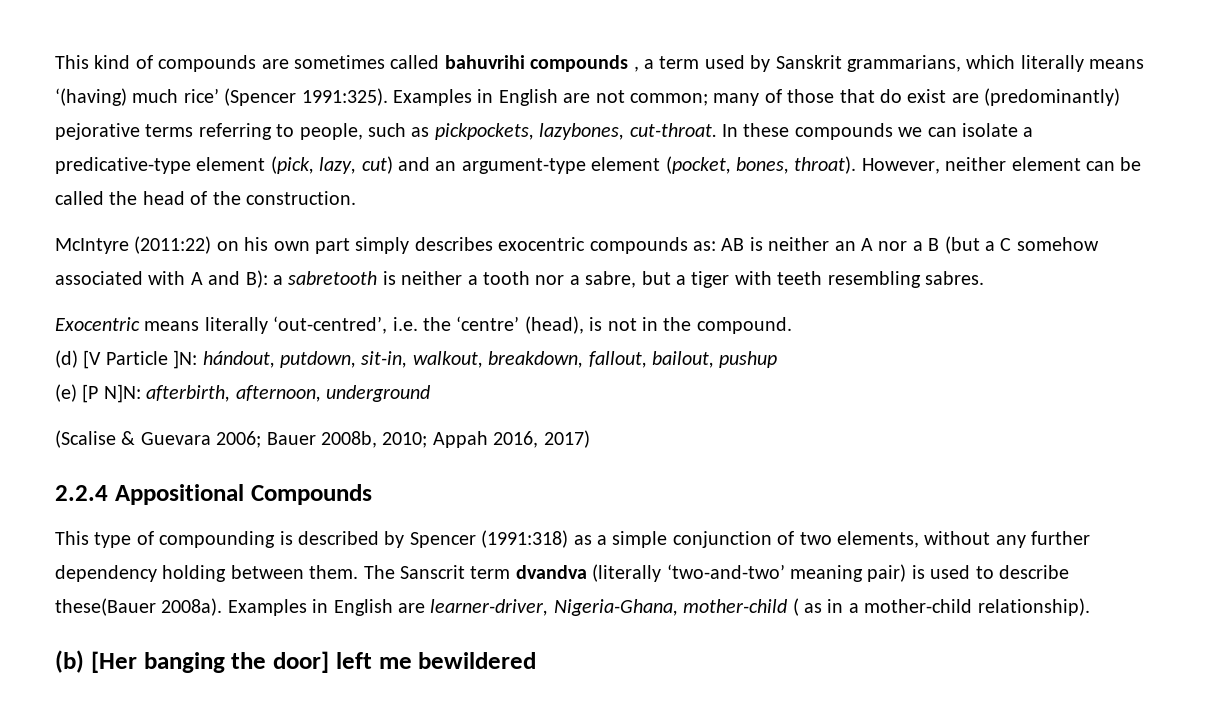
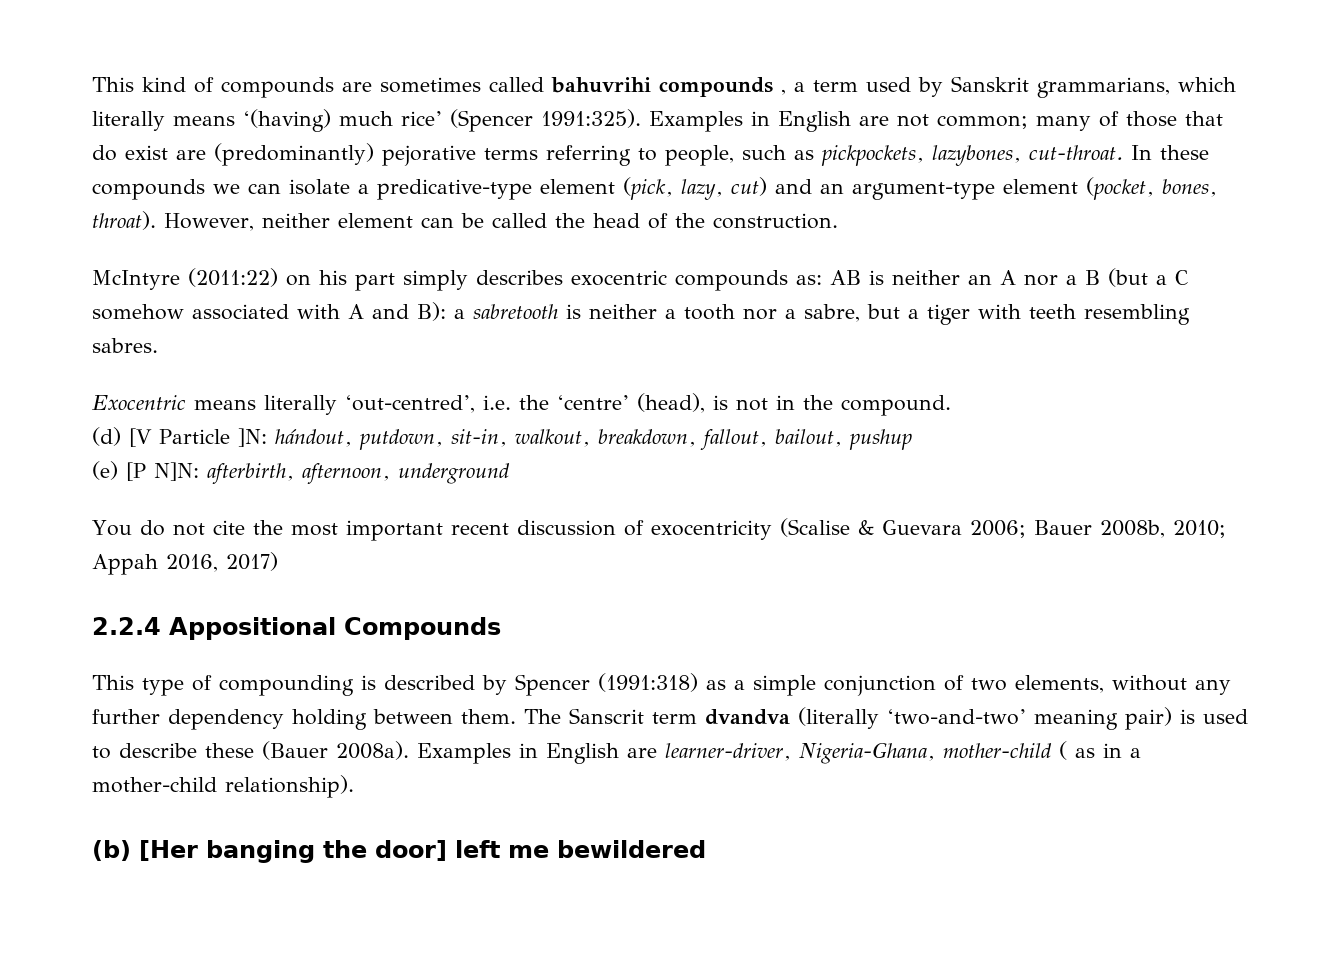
- McIntyre (2011:22) on his own part simply describes exocentric compounds as: AB is neither an A nor a B (but a C somehow associated with A and B): a sabretooth is neither a tooth nor a sabre, but a tiger with teeth resembling sabres.
+ McIntyre (2011:22) on his part simply describes exocentric compounds as: AB is neither an A nor a B (but a C somehow associated with A and B): a sabretooth is neither a tooth nor a sabre, but a tiger with teeth resembling sabres.
- (Scalise & Guevara 2006; Bauer 2008b, 2010; Appah 2016, 2017)
+ You do not cite the most important recent discussion of exocentricity (Scalise & Guevara 2006; Bauer 2008b, 2010; Appah 2016, 2017)
- The Sanscrit term dvandva (literally ‘two-and-two’ meaning pair) is used to describe these(Bauer 2008a).
+ The Sanscrit term dvandva (literally ‘two-and-two’ meaning pair) is used to describe these (Bauer 2008a).

